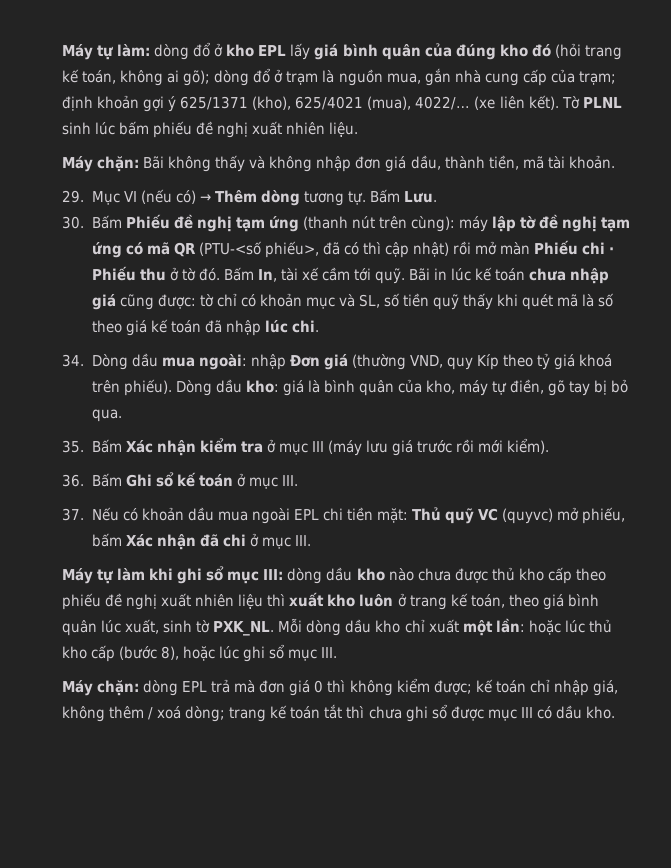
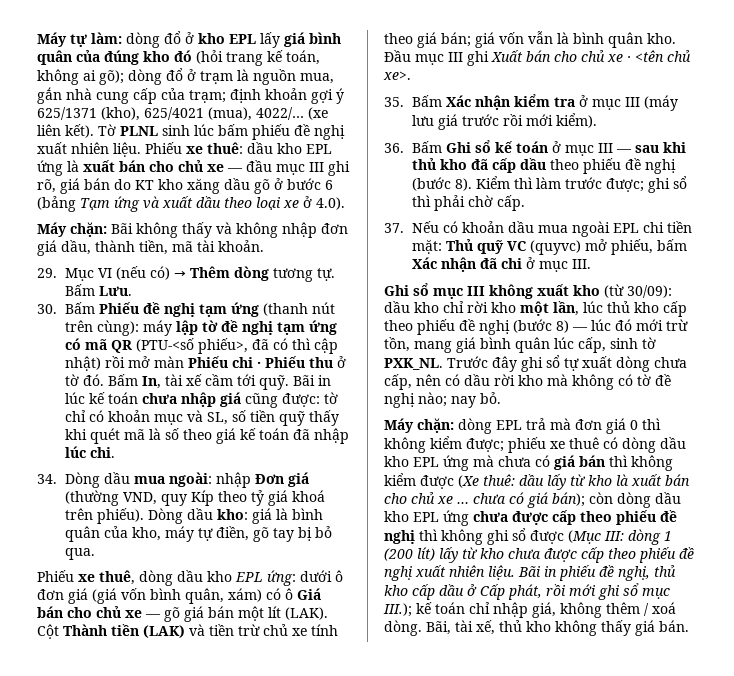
+ Phiếu xe thuê: dầu kho EPL ứng là xuất bán cho chủ xe — đầu mục III ghi rõ, giá bán do KT kho xăng dầu gõ ở bước 6 (bảng Tạm ứng và xuất dầu theo loại xe ở 4.0).
+ Phiếu xe thuê, dòng dầu kho EPL ứng: dưới ô đơn giá (giá vốn bình quân, xám) có ô Giá bán cho chủ xe — gõ giá bán một lít (LAK). Cột Thành tiền (LAK) và tiền trừ chủ xe tính theo giá bán; giá vốn vẫn là bình quân kho. Đầu mục III ghi Xuất bán cho chủ xe · <tên chủ xe>.
- 36. Bấm Ghi sổ kế toán ở mục III.
+ 36. Bấm Ghi sổ kế toán ở mục III — sau khi thủ kho đã cấp dầu theo phiếu đề nghị (bước 8). Kiểm thì làm trước được; ghi sổ thì phải chờ cấp.
- Máy tự làm khi ghi sổ mục III: dòng dầu kho nào chưa được thủ kho cấp theo phiếu đề nghị xuất nhiên liệu thì xuất kho luôn ở trang kế toán, theo giá bình quân lúc xuất, sinh tờ PXK_NL.
+ Ghi sổ mục III không xuất kho (từ 30/09): dầu kho chỉ rời kho một lần, lúc thủ kho cấp theo phiếu đề nghị (bước 8) — lúc đó mới trừ tồn, mang giá bình quân lúc cấp, sinh tờ PXK_NL.
- Mỗi dòng dầu kho chỉ xuất một lần: hoặc lúc thủ kho cấp (bước 8), hoặc lúc ghi sổ mục III.
+ Trước đây ghi sổ tự xuất dòng chưa cấp, nên có dầu rời kho mà không có tờ đề nghị nào; nay bỏ.
- Máy chặn: dòng EPL trả mà đơn giá 0 thì không kiểm được; kế toán chỉ nhập giá, không thêm / xoá dòng; trang kế toán tắt thì chưa ghi sổ được mục III có dầu kho.
+ Máy chặn: dòng EPL trả mà đơn giá 0 thì không kiểm được; phiếu xe thuê có dòng dầu kho EPL ứng mà chưa có giá bán thì không kiểm được (Xe thuê: dầu lấy từ kho là xuất bán cho chủ xe … chưa có giá bán); còn dòng dầu kho EPL ứng chưa được cấp theo phiếu đề nghị thì không ghi sổ được (Mục III: dòng 1 (200 lít) lấy từ kho chưa được cấp theo phiếu đề nghị xuất nhiên liệu. Bãi in phiếu đề nghị, thủ kho cấp dầu ở Cấp phát, rồi mới ghi sổ mục III.); kế toán chỉ nhập giá, không thêm / xoá dòng. Bãi, tài xế, thủ kho không thấy giá bán.

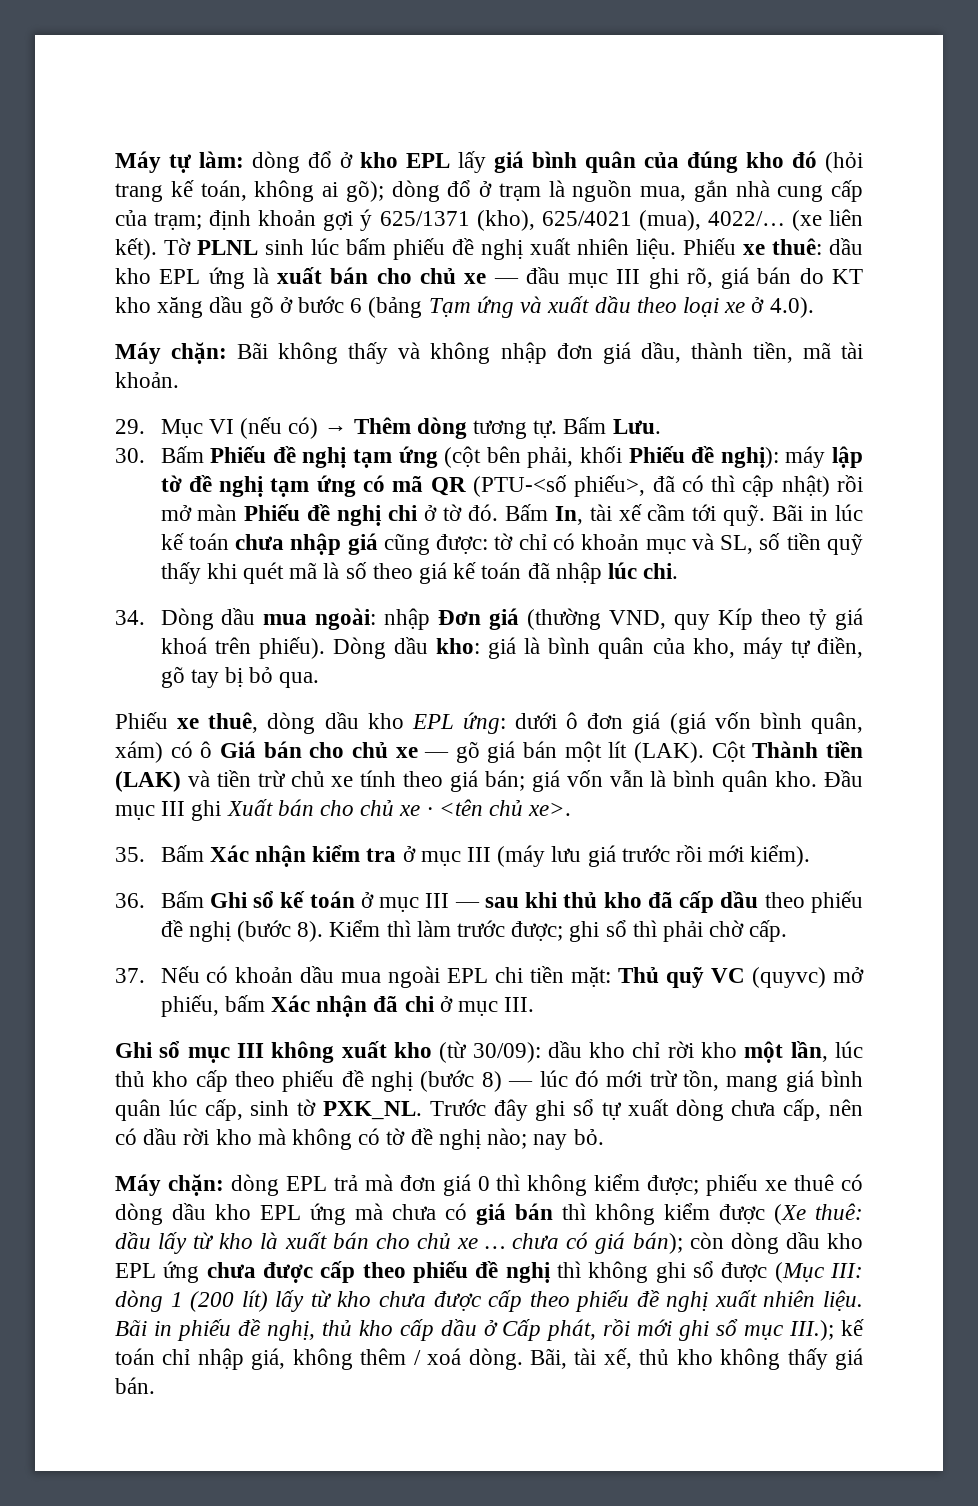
- 30. Bấm Phiếu đề nghị tạm ứng (thanh nút trên cùng): máy lập tờ đề nghị tạm ứng có mã QR (PTU-<số phiếu>, đã có thì cập nhật) rồi mở màn Phiếu chi · Phiếu thu ở tờ đó.
+ 30. Bấm Phiếu đề nghị tạm ứng (cột bên phải, khối Phiếu đề nghị): máy lập tờ đề nghị tạm ứng có mã QR (PTU-<số phiếu>, đã có thì cập nhật) rồi mở màn Phiếu đề nghị chi ở tờ đó.

